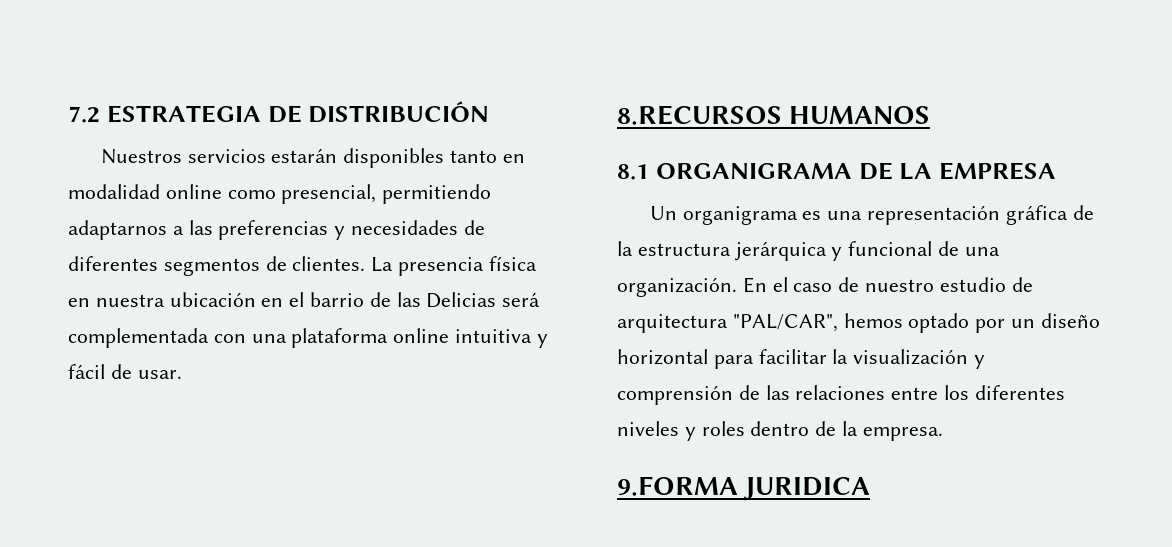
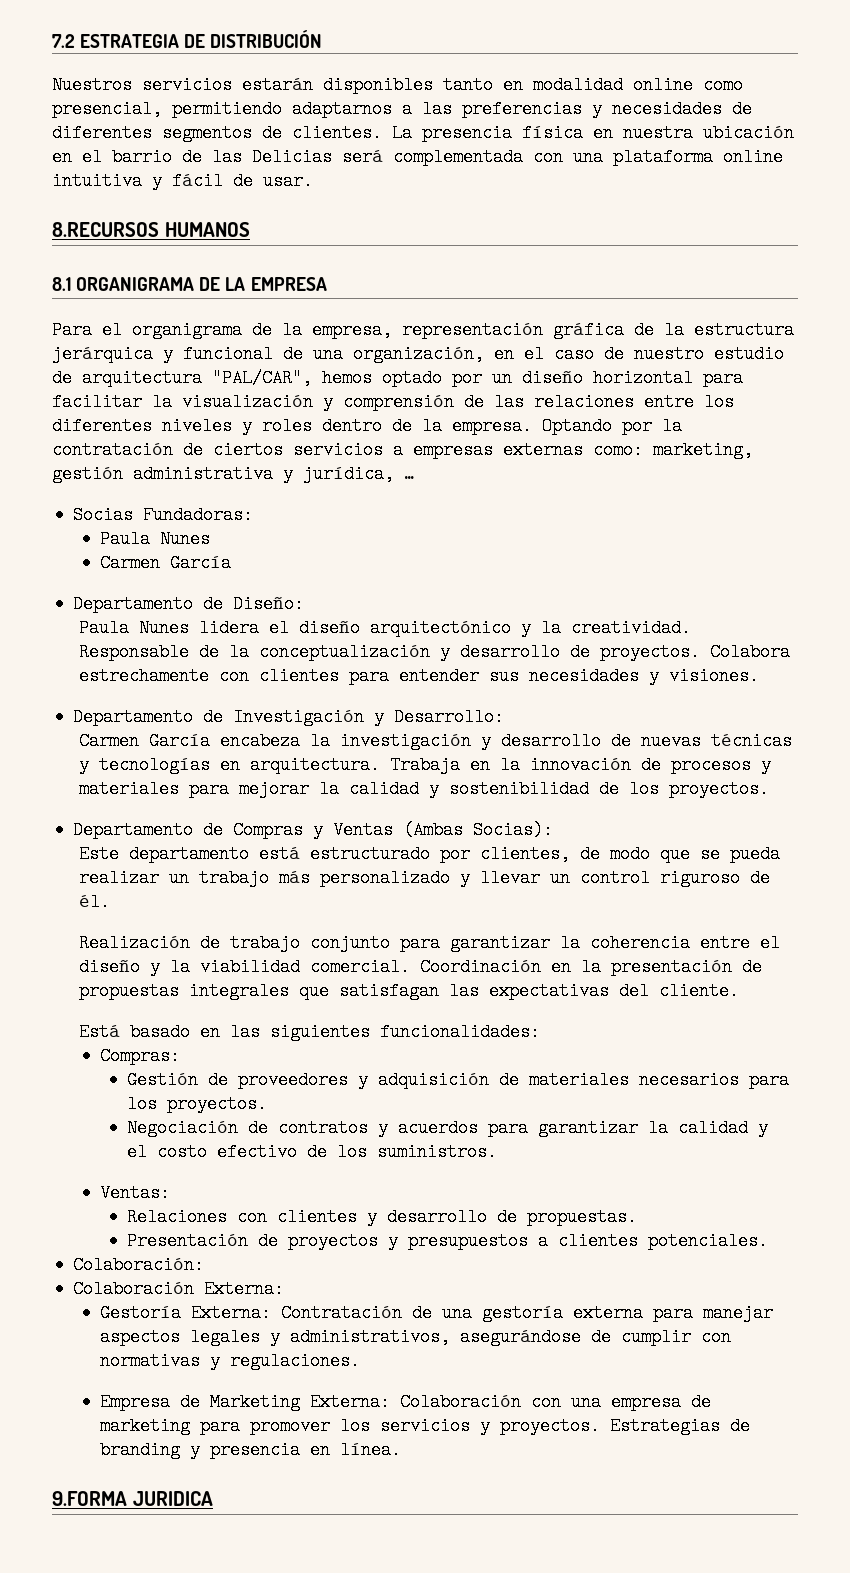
- Un organigrama es una representación gráfica de la estructura jerárquica y funcional de una organización. En el caso de nuestro estudio de arquitectura "PAL/CAR", hemos optado por un diseño horizontal para facilitar la visualización y comprensión de las relaciones entre los diferentes niveles y roles dentro de la empresa.
+ Para el organigrama de la empresa, representación gráfica de la estructura jerárquica y funcional de una organización, en el caso de nuestro estudio de arquitectura "PAL/CAR", hemos optado por un diseño horizontal para facilitar la visualización y comprensión de las relaciones entre los diferentes niveles y roles dentro de la empresa. Optando por la contratación de ciertos servicios a empresas externas como: marketing, gestión administrativa y jurídica, …
+ Socias Fundadoras:
+ Paula Nunes
+ Carmen García
+ Departamento de Diseño:
+ Paula Nunes lidera el diseño arquitectónico y la creatividad. Responsable de la conceptualización y desarrollo de proyectos. Colabora estrechamente con clientes para entender sus necesidades y visiones.
+ Departamento de Investigación y Desarrollo:
+ Carmen García encabeza la investigación y desarrollo de nuevas técnicas y tecnologías en arquitectura. Trabaja en la innovación de procesos y materiales para mejorar la calidad y sostenibilidad de los proyectos.
+ Departamento de Compras y Ventas (Ambas Socias):
+ Este departamento está estructurado por clientes, de modo que se pueda realizar un trabajo más personalizado y llevar un control riguroso de él.
+ Realización de trabajo conjunto para garantizar la coherencia entre el diseño y la viabilidad comercial. Coordinación en la presentación de propuestas integrales que satisfagan las expectativas del cliente.
+ Está basado en las siguientes funcionalidades:
+ Compras:
+ Gestión de proveedores y adquisición de materiales necesarios para los proyectos.
+ Negociación de contratos y acuerdos para garantizar la calidad y el costo efectivo de los suministros.
+ Ventas:
+ Relaciones con clientes y desarrollo de propuestas.
+ Presentación de proyectos y presupuestos a clientes potenciales.
+ Colaboración:
+ Colaboración Externa:
+ Gestoría Externa: Contratación de una gestoría externa para manejar aspectos legales y administrativos, asegurándose de cumplir con normativas y regulaciones.
+ Empresa de Marketing Externa: Colaboración con una empresa de marketing para promover los servicios y proyectos. Estrategias de branding y presencia en línea.

